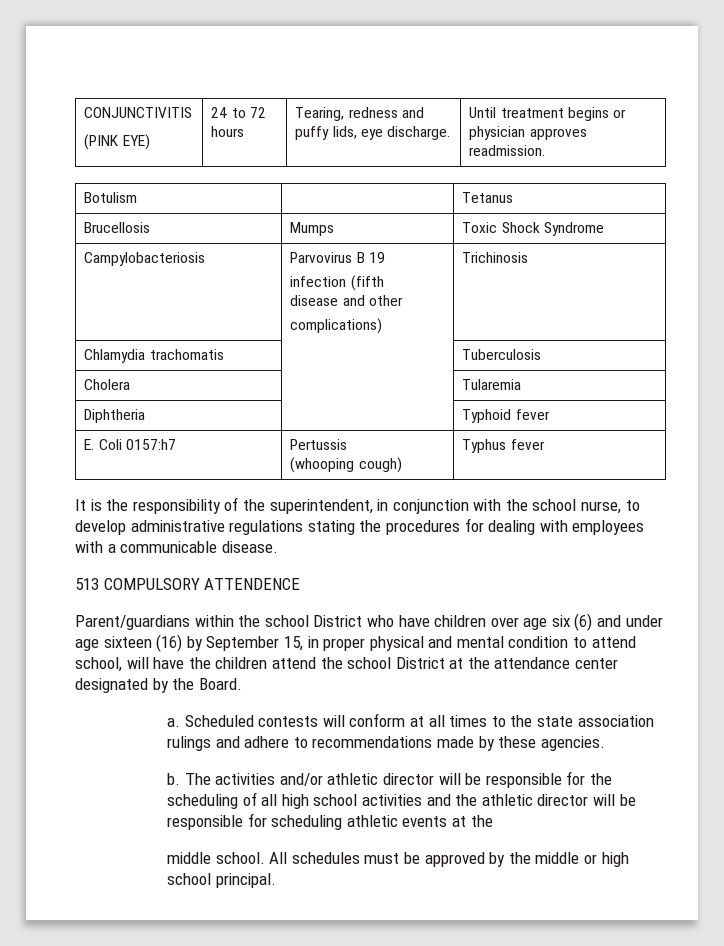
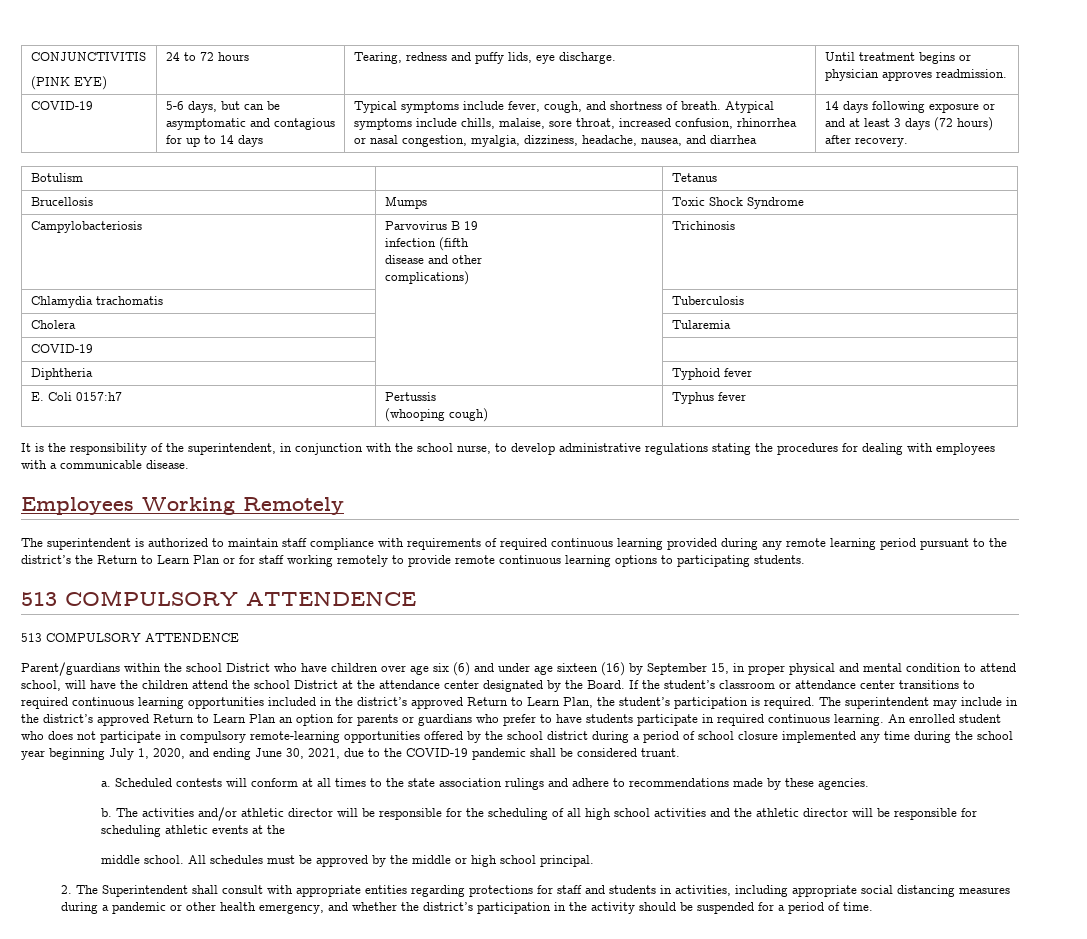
+ COVID-19 | 5-6 days, but can be asymptomatic and contagious for up to 14 days | Typical symptoms include fever, cough, and shortness of breath. Atypical symptoms include chills, malaise, sore throat, increased confusion, rhinorrhea or nasal congestion, myalgia, dizziness, headache, nausea, and diarrhea | 14 days following exposure or and at least 3 days (72 hours) after recovery.
+ COVID-19 | |
+ Employees Working Remotely
+ The superintendent is authorized to maintain staff compliance with requirements of required continuous learning provided during any remote learning period pursuant to the district’s the Return to Learn Plan or for staff working remotely to provide remote continuous learning options to participating students.
+ 513 COMPULSORY ATTENDENCE
+ If the student’s classroom or attendance center transitions to required continuous learning opportunities included in the district’s approved Return to Learn Plan, the student’s participation is required. The superintendent may include in the district’s approved Return to Learn Plan an option for parents or guardians who prefer to have students participate in required continuous learning. An enrolled student who does not participate in compulsory remote-learning opportunities offered by the school district during a period of school closure implemented any time during the school year beginning July 1, 2020, and ending June 30, 2021, due to the COVID-19 pandemic shall be considered truant.
+ 2. The Superintendent shall consult with appropriate entities regarding protections for staff and students in activities, including appropriate social distancing measures during a pandemic or other health emergency, and whether the district’s participation in the activity should be suspended for a period of time.

